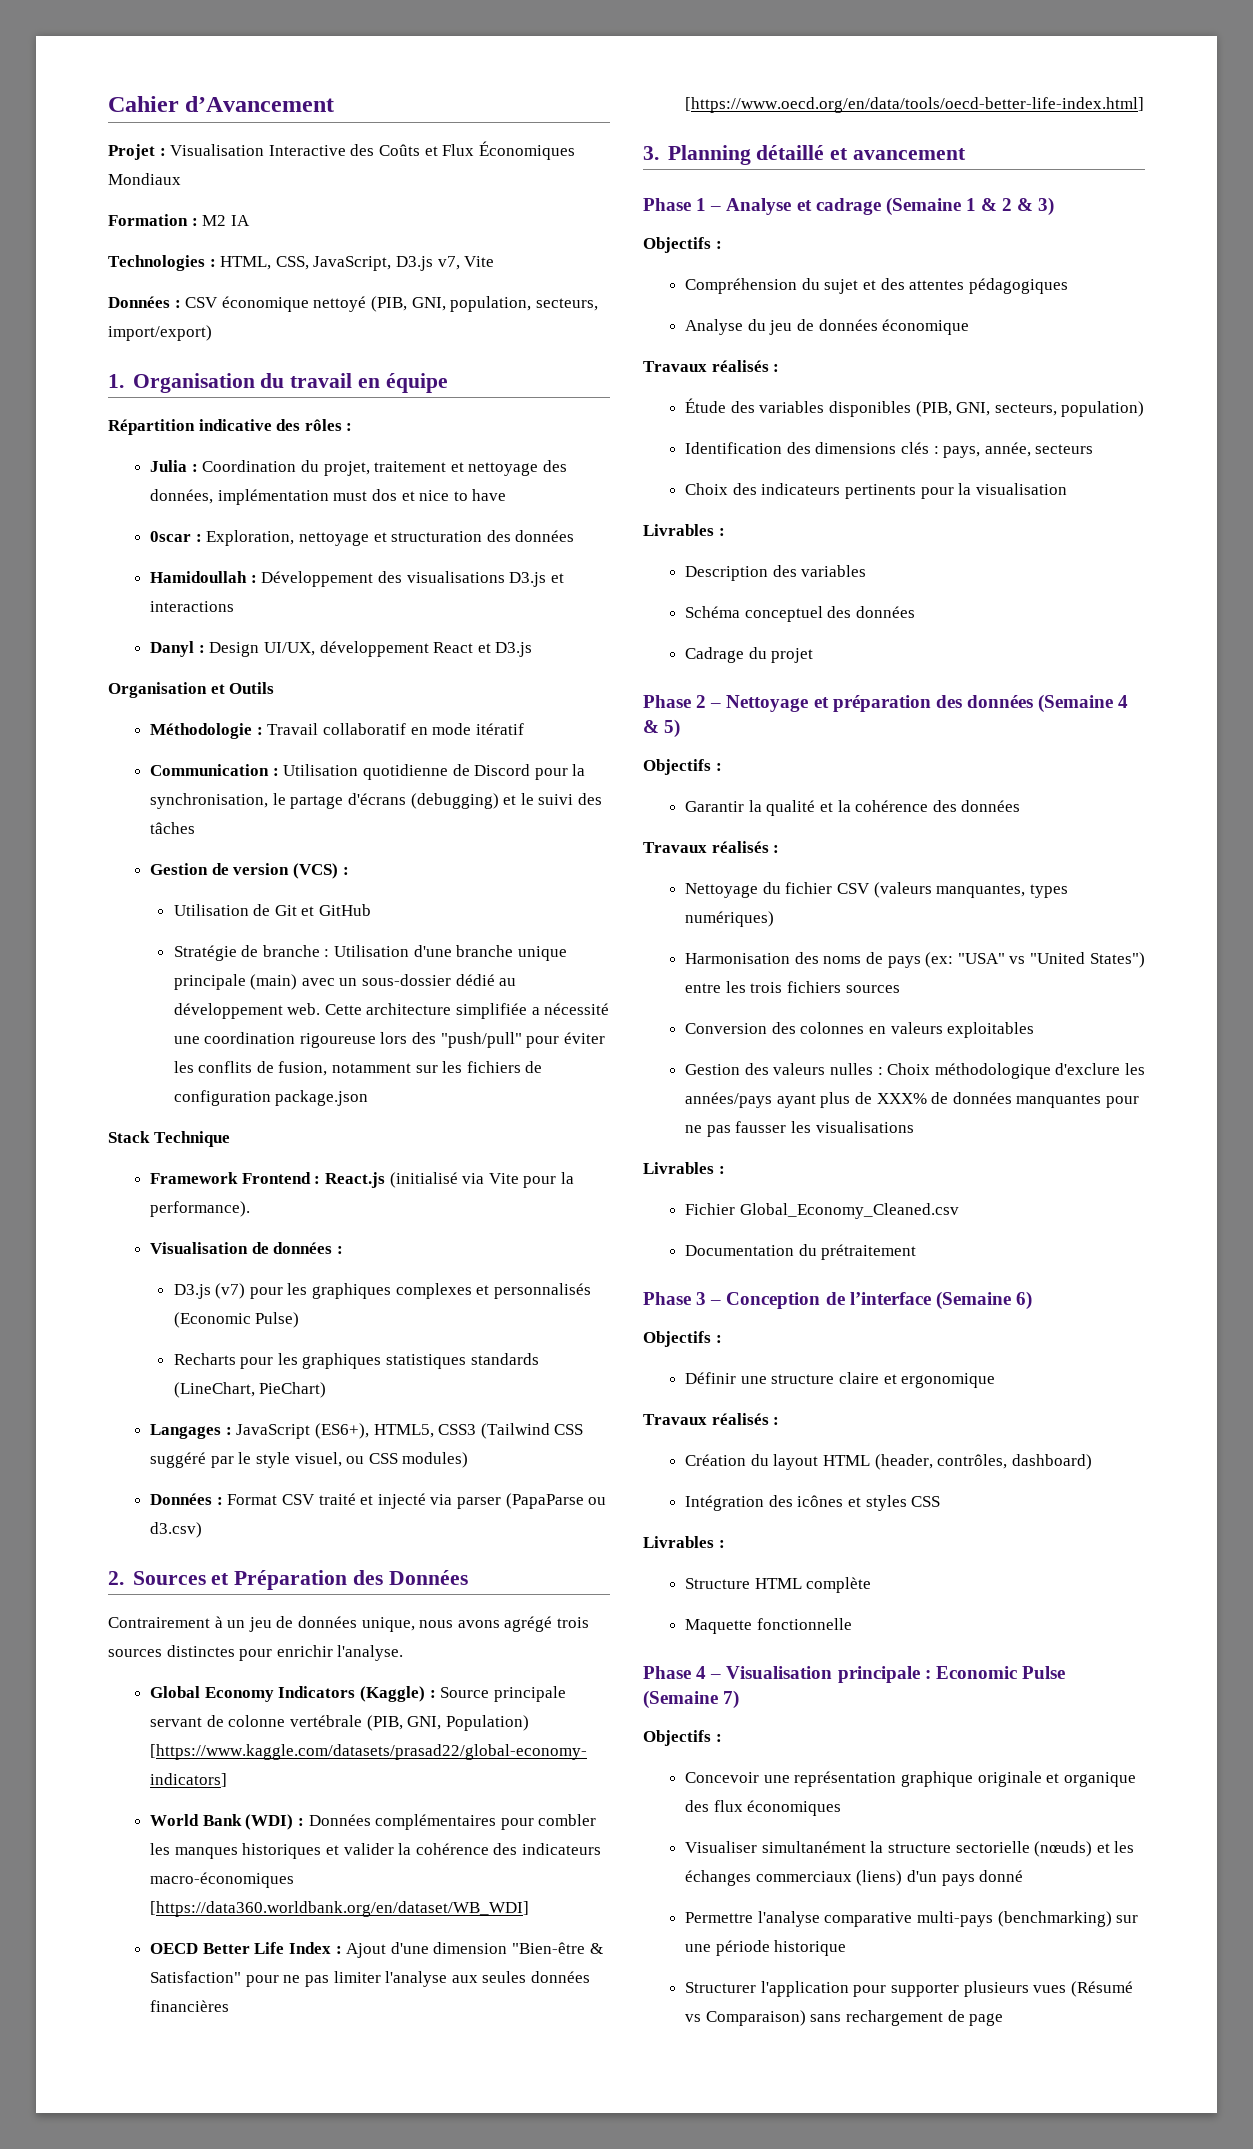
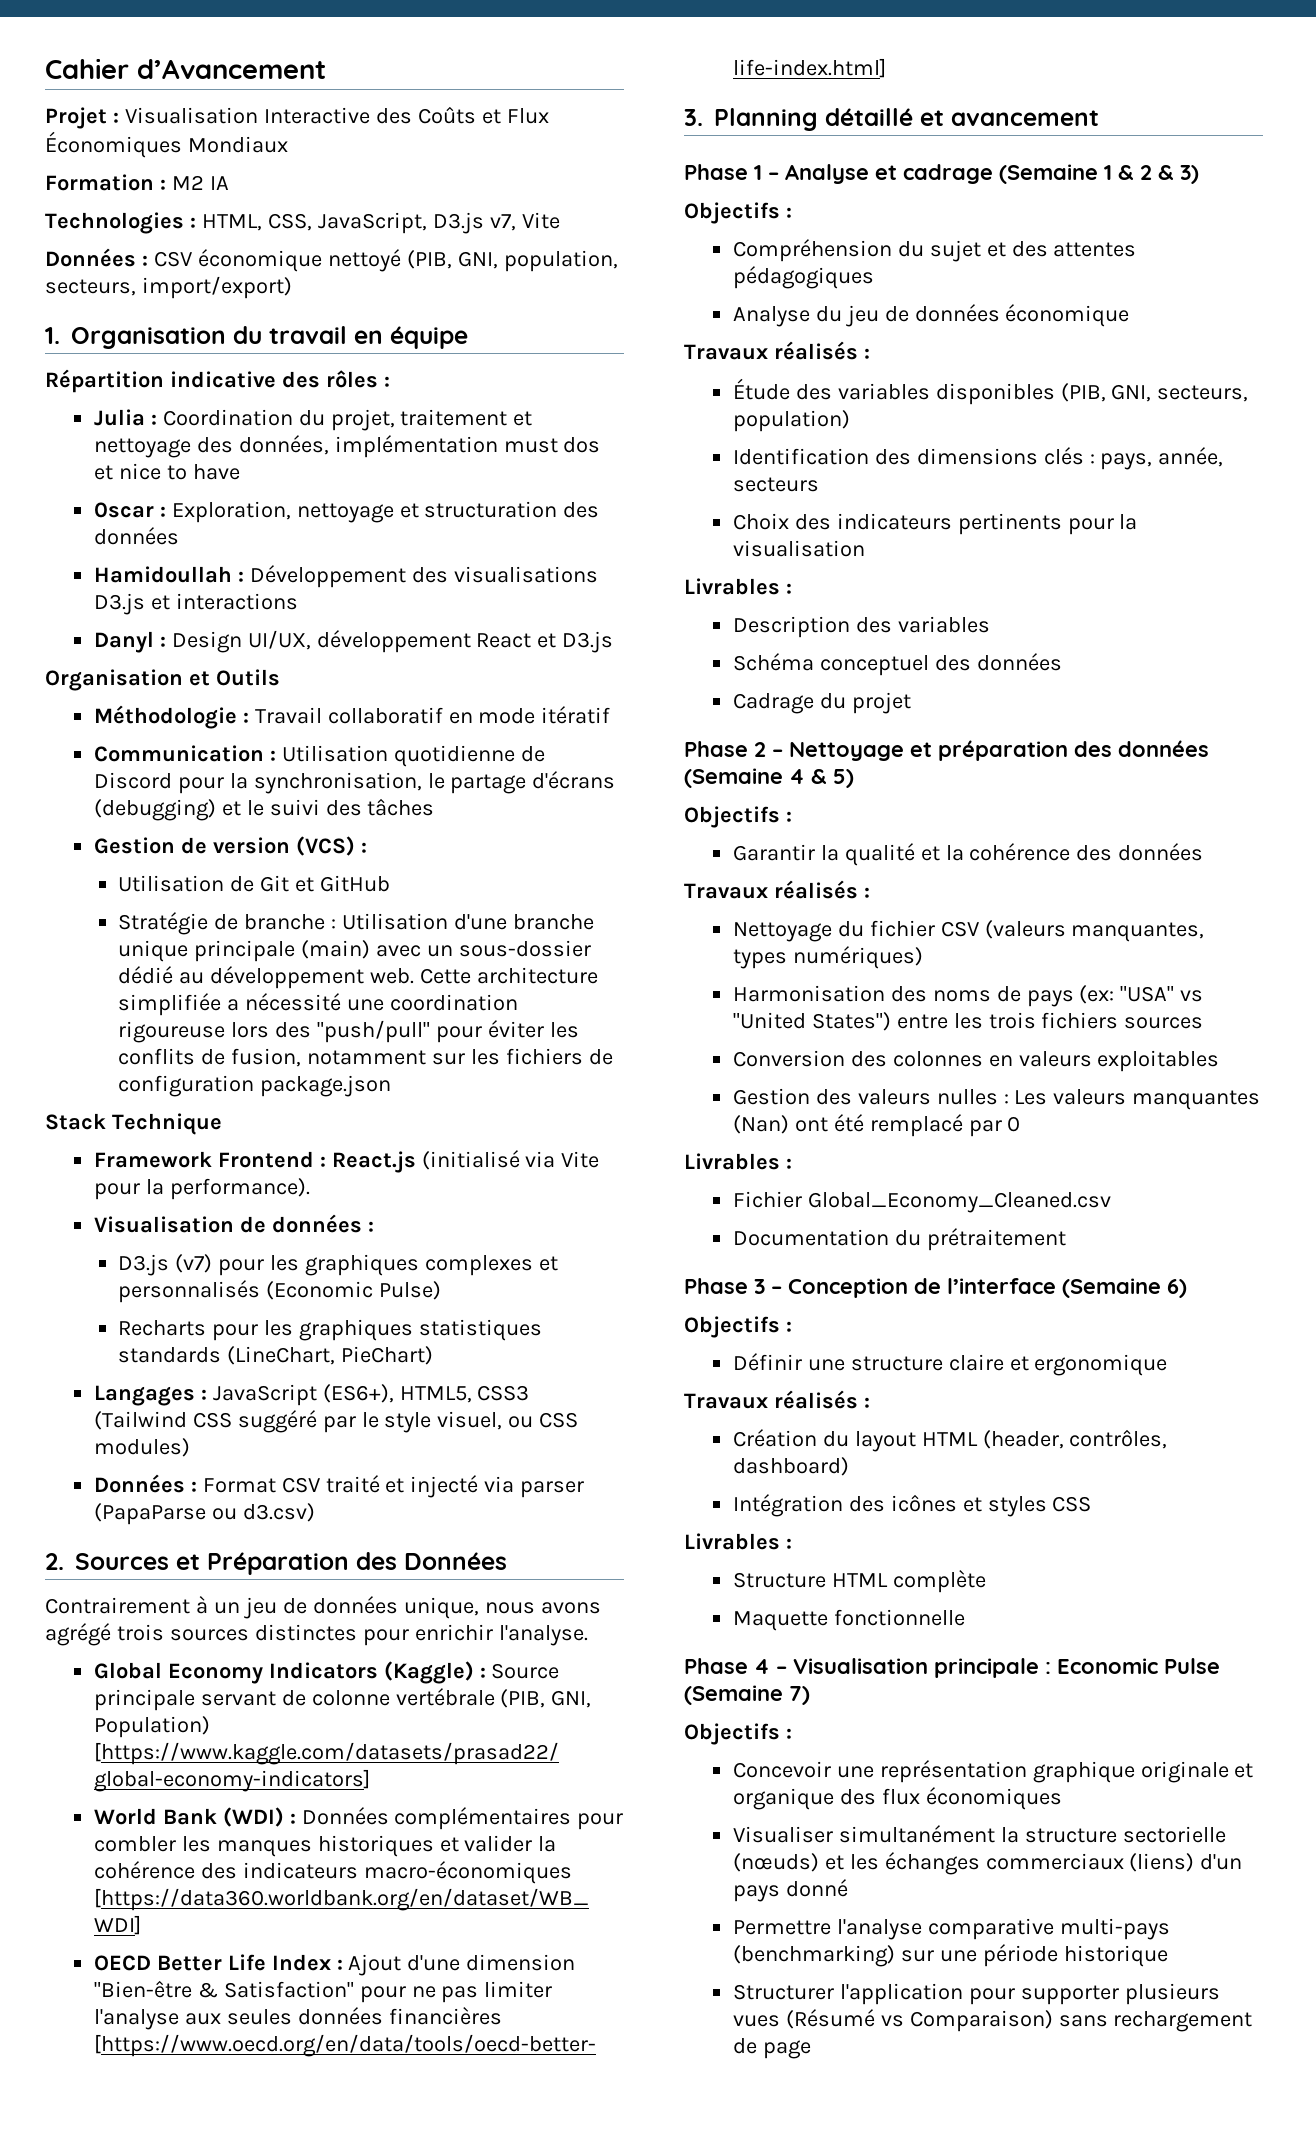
- Gestion des valeurs nulles : Choix méthodologique d'exclure les années/pays ayant plus de XXX% de données manquantes pour ne pas fausser les visualisations
+ Gestion des valeurs nulles : Les valeurs manquantes (Nan) ont été remplacé par 0

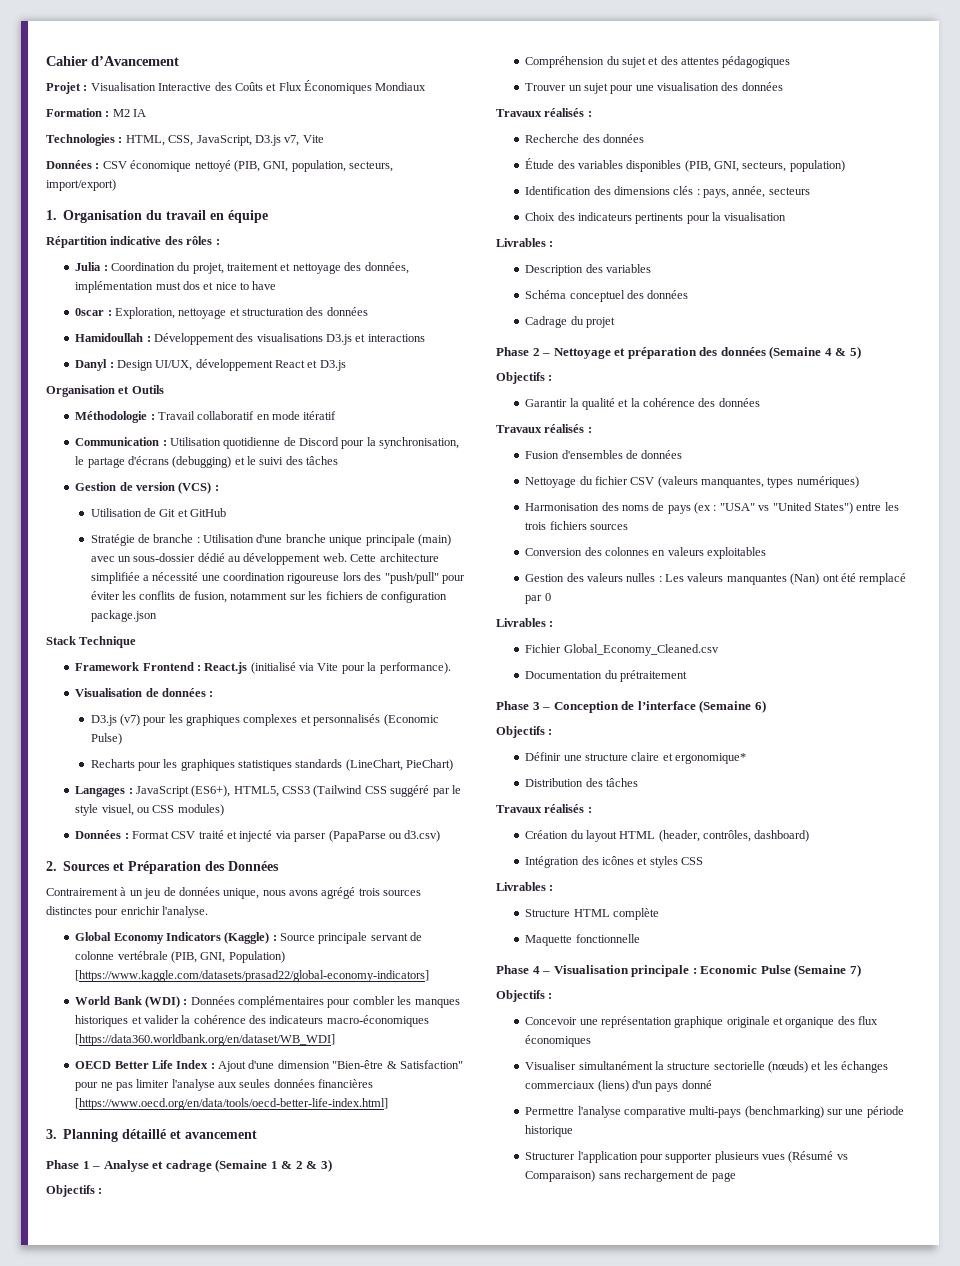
- Analyse du jeu de données économique
+ Trouver un sujet pour une visualisation des données
  Travaux réalisés :
+ Recherche des données
+ Fusion d'ensembles de données
- Harmonisation des noms de pays (ex: "USA" vs "United States") entre les trois fichiers sources
+ Harmonisation des noms de pays (ex : "USA" vs "United States") entre les trois fichiers sources
- Définir une structure claire et ergonomique
+ Définir une structure claire et ergonomique*
+ Distribution des tâches

